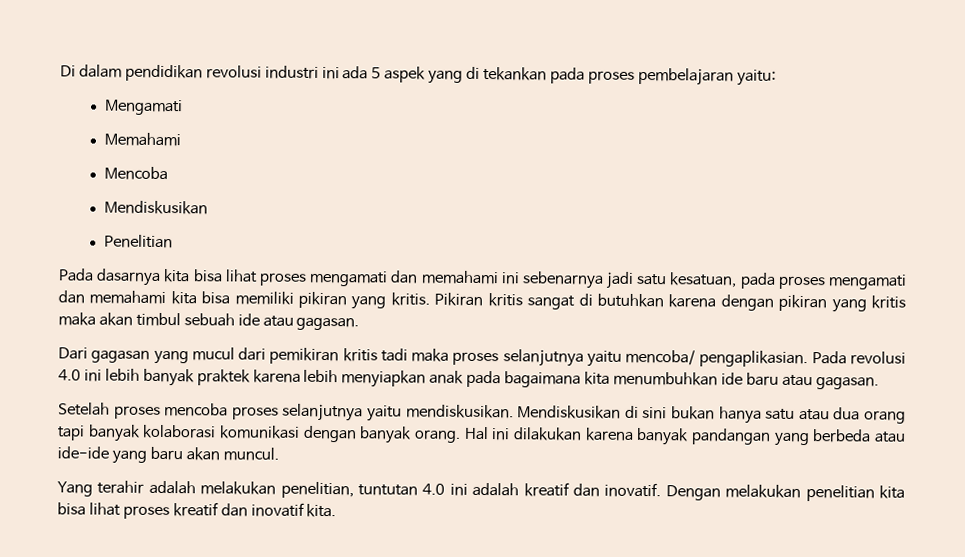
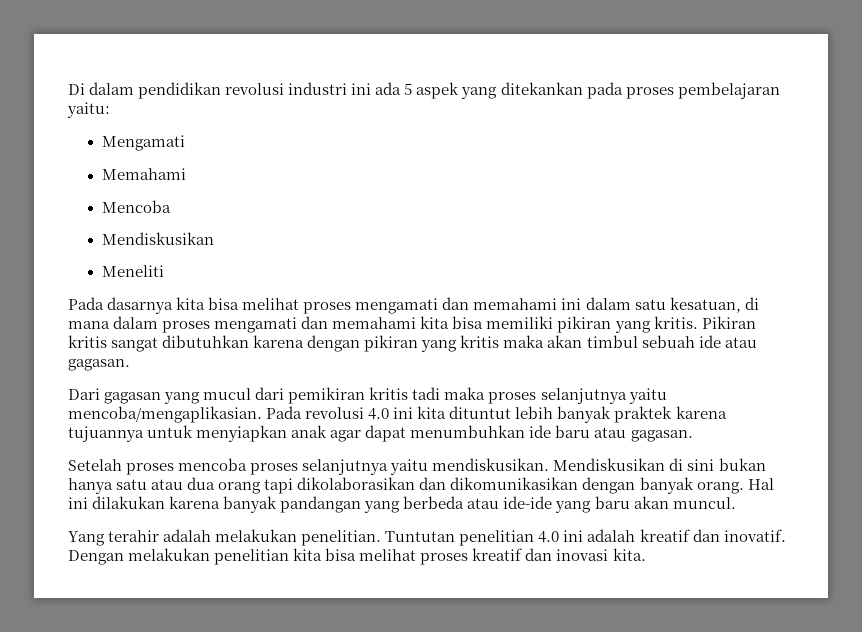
- Di dalam pendidikan revolusi industri ini ada 5 aspek yang di tekankan pada proses pembelajaran yaitu:
+ Di dalam pendidikan revolusi industri ini ada 5 aspek yang ditekankan pada proses pembelajaran yaitu:
- Penelitian
+ Meneliti
- Pada dasarnya kita bisa lihat proses mengamati dan memahami ini sebenarnya jadi satu kesatuan, pada proses mengamati dan memahami kita bisa memiliki pikiran yang kritis.
+ Pada dasarnya kita bisa melihat proses mengamati dan memahami ini dalam satu kesatuan, di mana dalam proses mengamati dan memahami kita bisa memiliki pikiran yang kritis.
- Pikiran kritis sangat di butuhkan karena dengan pikiran yang kritis maka akan timbul sebuah ide atau gagasan.
+ Pikiran kritis sangat dibutuhkan karena dengan pikiran yang kritis maka akan timbul sebuah ide atau gagasan.
- Dari gagasan yang mucul dari pemikiran kritis tadi maka proses selanjutnya yaitu mencoba/ pengaplikasian.
+ Dari gagasan yang mucul dari pemikiran kritis tadi maka proses selanjutnya yaitu mencoba/mengaplikasian.
- Pada revolusi 4.0 ini lebih banyak praktek karena lebih menyiapkan anak pada bagaimana kita menumbuhkan ide baru atau gagasan.
+ Pada revolusi 4.0 ini kita dituntut lebih banyak praktek karena tujuannya untuk menyiapkan anak agar dapat menumbuhkan ide baru atau gagasan.
- Mendiskusikan di sini bukan hanya satu atau dua orang tapi banyak kolaborasi komunikasi dengan banyak orang.
+ Mendiskusikan di sini bukan hanya satu atau dua orang tapi dikolaborasikan dan dikomunikasikan dengan banyak orang.
- Yang terahir adalah melakukan penelitian, tuntutan 4.0 ini adalah kreatif dan inovatif.
+ Yang terahir adalah melakukan penelitian. Tuntutan penelitian 4.0 ini adalah kreatif dan inovatif.
- Dengan melakukan penelitian kita bisa lihat proses kreatif dan inovatif kita.
+ Dengan melakukan penelitian kita bisa melihat proses kreatif dan inovasi kita.

